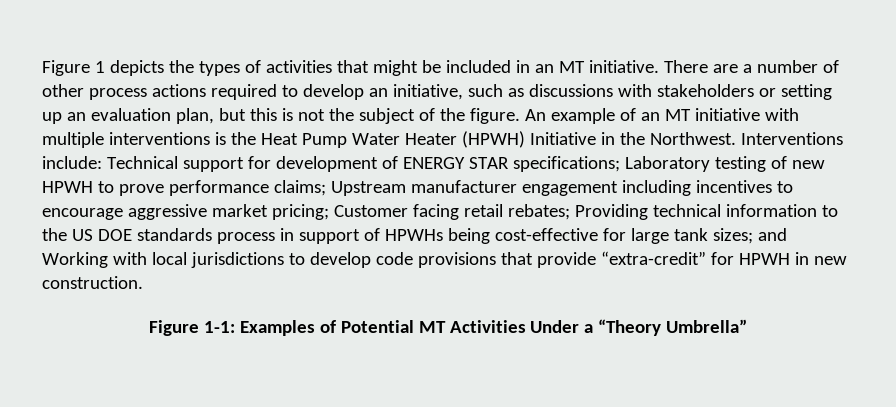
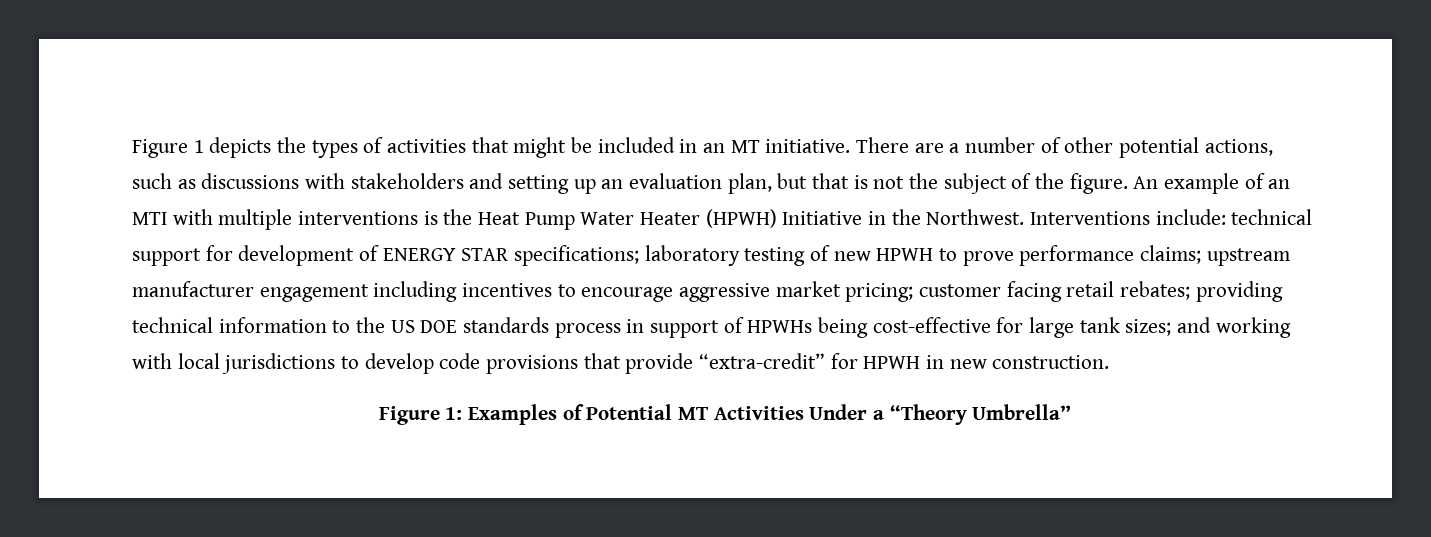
- There are a number of other process actions required to develop an initiative, such as discussions with stakeholders or setting up an evaluation plan, but this is not the subject of the figure.
+ There are a number of other potential actions, such as discussions with stakeholders and setting up an evaluation plan, but that is not the subject of the figure.
- An example of an MT initiative with multiple interventions is the Heat Pump Water Heater (HPWH) Initiative in the Northwest.
+ An example of an MTI with multiple interventions is the Heat Pump Water Heater (HPWH) Initiative in the Northwest.
- Technical support for development of ENERGY STAR specifications;
+ technical support for development of ENERGY STAR specifications;
- Laboratory testing of new HPWH to prove performance claims;
+ laboratory testing of new HPWH to prove performance claims;
- Upstream manufacturer engagement including incentives to encourage aggressive market pricing;
+ upstream manufacturer engagement including incentives to encourage aggressive market pricing;
- Customer facing retail rebates;
+ customer facing retail rebates;
- Providing technical information to the US DOE standards process in support of HPWHs being cost-effective for large tank sizes;
+ providing technical information to the US DOE standards process in support of HPWHs being cost-effective for large tank sizes;
- and Working with local jurisdictions to develop code provisions that provide “extra-credit” for HPWH in new construction.
+ and working with local jurisdictions to develop code provisions that provide “extra-credit” for HPWH in new construction.
- Figure 1-1: Examples of Potential MT Activities Under a “Theory Umbrella”
+ Figure 1: Examples of Potential MT Activities Under a “Theory Umbrella”

